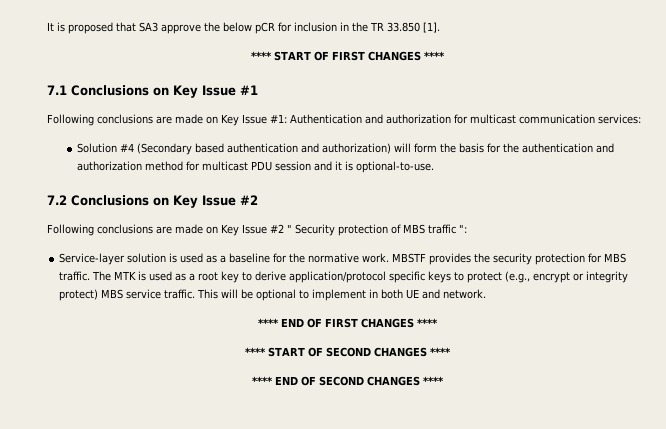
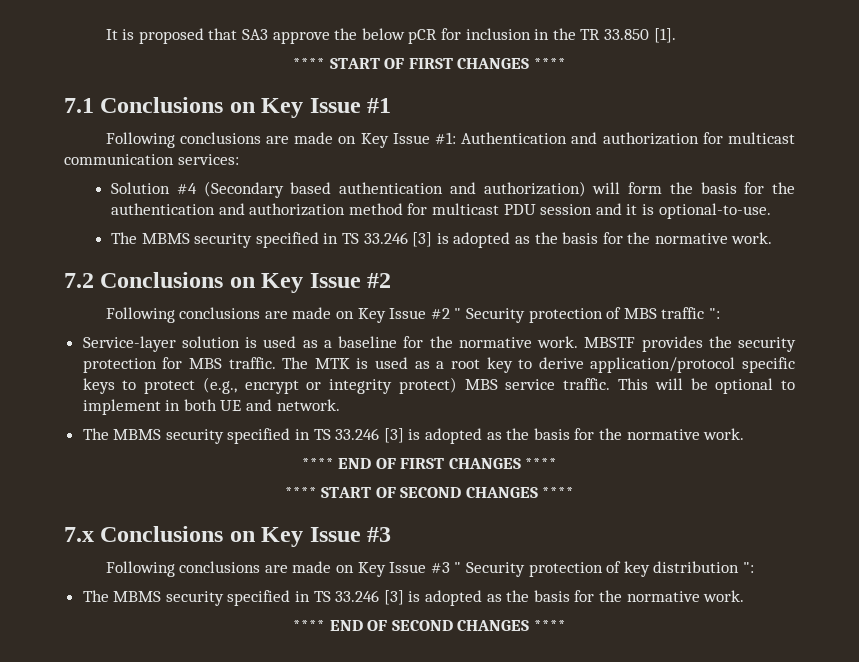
  Solution #4 (Secondary based authentication and authorization) will form the basis for the authentication and authorization method for multicast PDU session and it is optional-to-use.
+ The MBMS security specified in TS 33.246 [3] is adopted as the basis for the normative work.
  This will be optional to implement in both UE and network.
+ The MBMS security specified in TS 33.246 [3] is adopted as the basis for the normative work.
+ 7.x Conclusions on Key Issue #3
+ Following conclusions are made on Key Issue #3 " Security protection of key distribution ":
+ The MBMS security specified in TS 33.246 [3] is adopted as the basis for the normative work.

